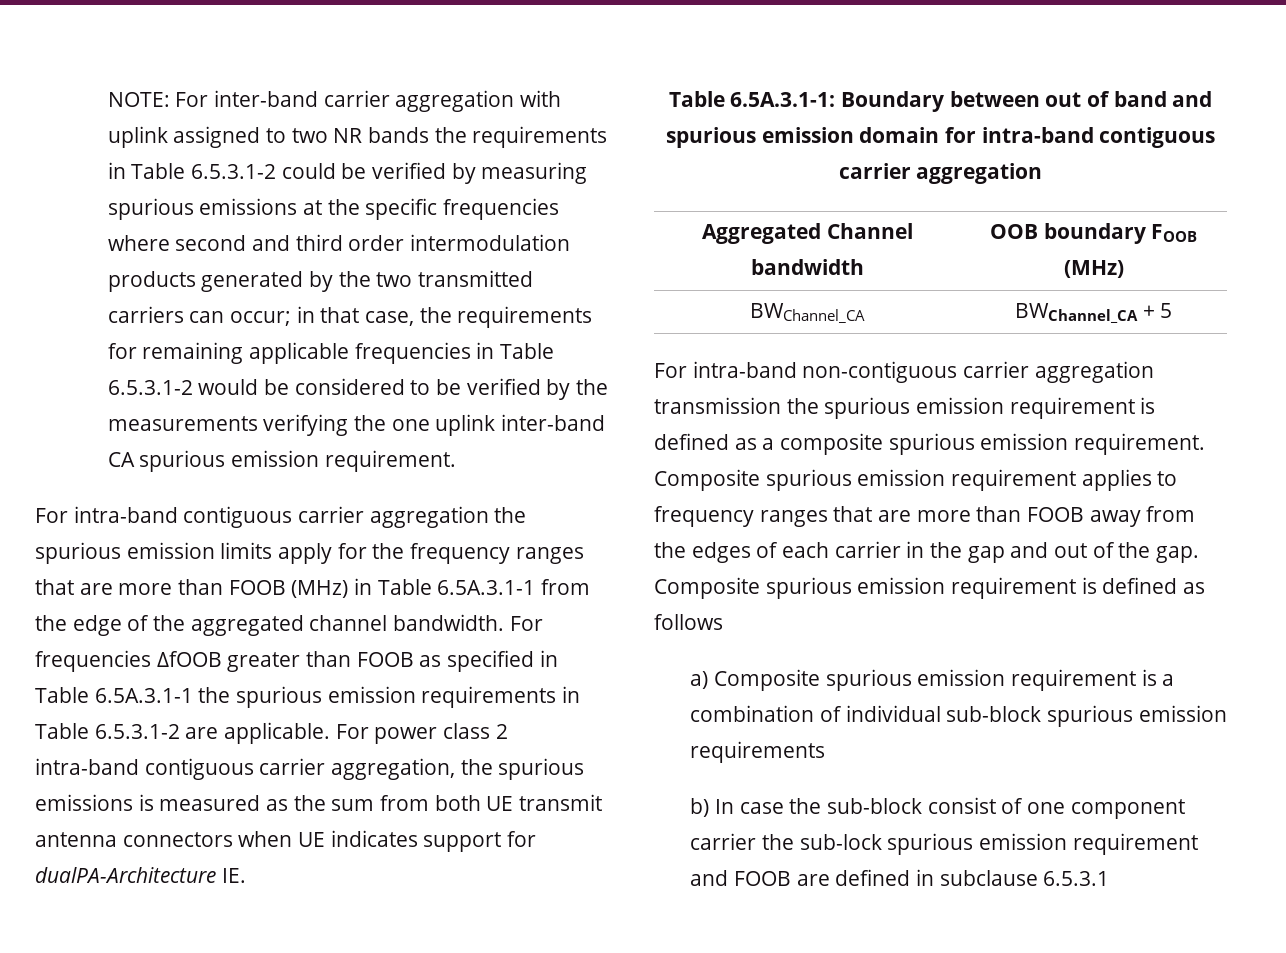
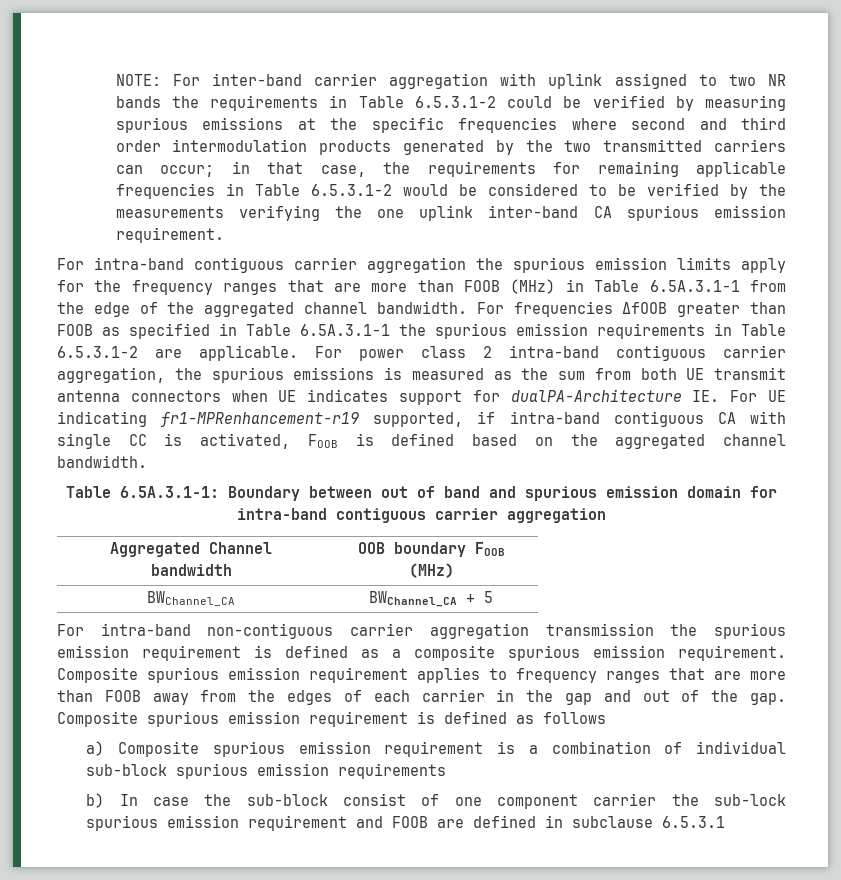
- For power class 2 intra-band contiguous carrier aggregation, the spurious emissions is measured as the sum from both UE transmit antenna connectors when UE indicates support for dualPA-Architecture IE.
+ For power class 2 intra-band contiguous carrier aggregation, the spurious emissions is measured as the sum from both UE transmit antenna connectors when UE indicates support for dualPA-Architecture IE. For UE indicating fr1-MPRenhancement-r19 supported, if intra-band contiguous CA with single CC is activated, FOOB is defined based on the aggregated channel bandwidth.

